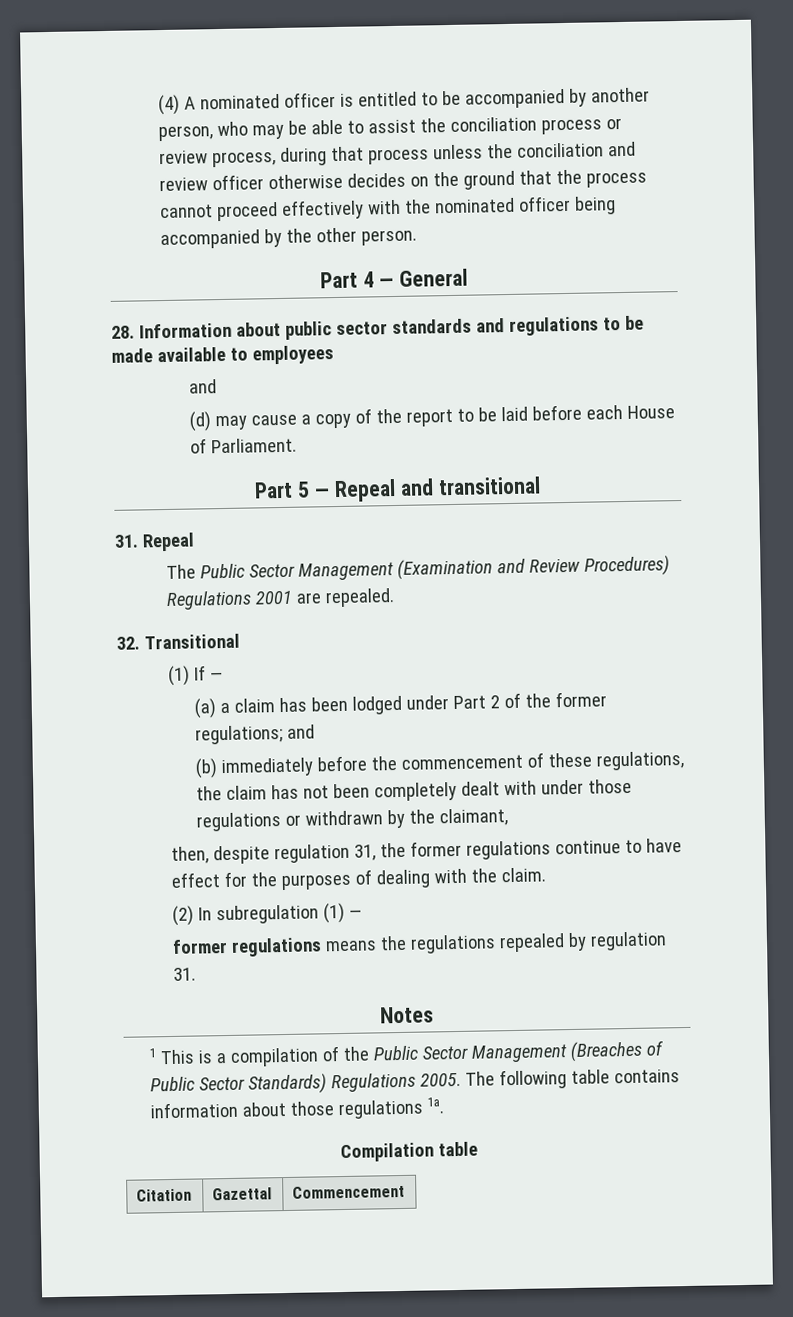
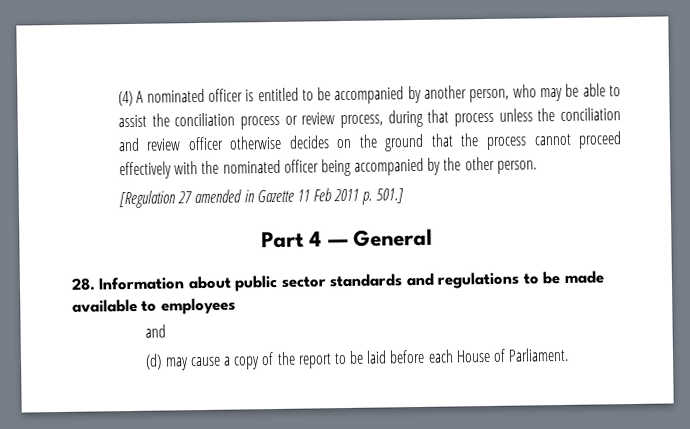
+ [Regulation 27 amended in Gazette 11 Feb 2011 p. 501.]
- Part 5 — Repeal and transitional
- 31. Repeal
- The Public Sector Management (Examination and Review Procedures) Regulations 2001 are repealed.
- 32. Transitional
- (1) If —
- (a) a claim has been lodged under Part 2 of the former regulations; and
- (b) immediately before the commencement of these regulations, the claim has not been completely dealt with under those regulations or withdrawn by the claimant,
- then, despite regulation 31, the former regulations continue to have effect for the purposes of dealing with the claim.
- (2) In subregulation (1) —
- former regulations means the regulations repealed by regulation 31.
- Notes
- 1 This is a compilation of the Public Sector Management (Breaches of Public Sector Standards) Regulations 2005. The following table contains information about those regulations 1a.
- Compilation table
- Citation | Gazettal | Commencement

